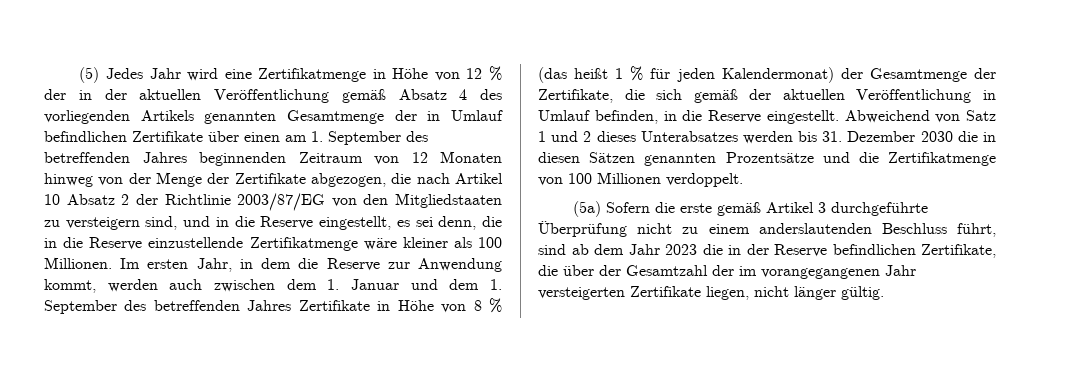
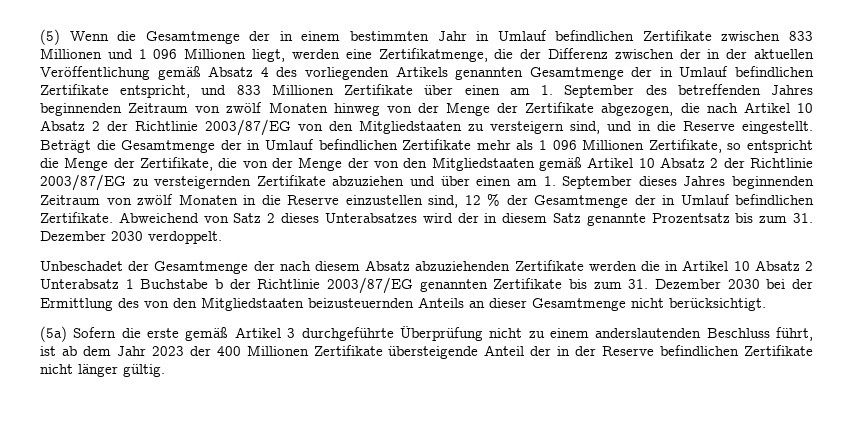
- (5) Jedes Jahr wird eine Zertifikatmenge in Höhe von 12 % der in der aktuellen Veröffentlichung gemäß Absatz 4 des vorliegenden Artikels genannten Gesamtmenge der in Umlauf befindlichen Zertifikate über einen am 1. September des betreffenden Jahres beginnenden Zeitraum von 12 Monaten hinweg von der Menge der Zertifikate abgezogen, die nach Artikel 10 Absatz 2 der Richtlinie 2003/87/EG von den Mitgliedstaaten zu versteigern sind, und in die Reserve eingestellt, es sei denn, die in die Reserve einzustellende Zertifikatmenge wäre kleiner als 100 Millionen. Im ersten Jahr, in dem die Reserve zur Anwendung kommt, werden auch zwischen dem 1. Januar und dem 1. September des betreffenden Jahres Zertifikate in Höhe von 8 % (das heißt 1 % für jeden Kalendermonat) der Gesamtmenge der Zertifikate, die sich gemäß der aktuellen Veröffentlichung in Umlauf befinden, in die Reserve eingestellt.
+ (5) Wenn die Gesamtmenge der in einem bestimmten Jahr in Umlauf befindlichen Zertifikate zwischen 833 Millionen und 1 096 Millionen liegt, werden eine Zertifikatmenge, die der Differenz zwischen der in der aktuellen Veröffentlichung gemäß Absatz 4 des vorliegenden Artikels genannten Gesamtmenge der in Umlauf befindlichen Zertifikate entspricht, und 833 Millionen Zertifikate über einen am 1. September des betreffenden Jahres beginnenden Zeitraum von zwölf Monaten hinweg von der Menge der Zertifikate abgezogen, die nach Artikel 10 Absatz 2 der Richtlinie 2003/87/EG von den Mitgliedstaaten zu versteigern sind, und in die Reserve eingestellt. Beträgt die Gesamtmenge der in Umlauf befindlichen Zertifikate mehr als 1 096 Millionen Zertifikate, so entspricht die Menge der Zertifikate, die von der Menge der von den Mitgliedstaaten gemäß Artikel 10 Absatz 2 der Richtlinie 2003/87/EG zu versteigernden Zertifikate abzuziehen und über einen am 1. September dieses Jahres beginnenden Zeitraum von zwölf Monaten in die Reserve einzustellen sind, 12 % der Gesamtmenge der in Umlauf befindlichen Zertifikate.
- Abweichend von Satz 1 und 2 dieses Unterabsatzes werden bis 31. Dezember 2030 die in diesen Sätzen genannten Prozentsätze und die Zertifikatmenge von 100 Millionen verdoppelt.
+ Abweichend von Satz 2 dieses Unterabsatzes wird der in diesem Satz genannte Prozentsatz bis zum 31. Dezember 2030 verdoppelt.
+ Unbeschadet der Gesamtmenge der nach diesem Absatz abzuziehenden Zertifikate werden die in Artikel 10 Absatz 2 Unterabsatz 1 Buchstabe b der Richtlinie 2003/87/EG genannten Zertifikate bis zum 31. Dezember 2030 bei der Ermittlung des von den Mitgliedstaaten beizusteuernden Anteils an dieser Gesamtmenge nicht berücksichtigt.
- (5a) Sofern die erste gemäß Artikel 3 durchgeführte Überprüfung nicht zu einem anderslautenden Beschluss führt, sind ab dem Jahr 2023 die in der Reserve befindlichen Zertifikate, die über der Gesamtzahl der im vorangegangenen Jahr versteigerten Zertifikate liegen, nicht länger gültig.
+ (5a) Sofern die erste gemäß Artikel 3 durchgeführte Überprüfung nicht zu einem anderslautenden Beschluss führt, ist ab dem Jahr 2023 der 400 Millionen Zertifikate übersteigende Anteil der in der Reserve befindlichen Zertifikate nicht länger gültig.

